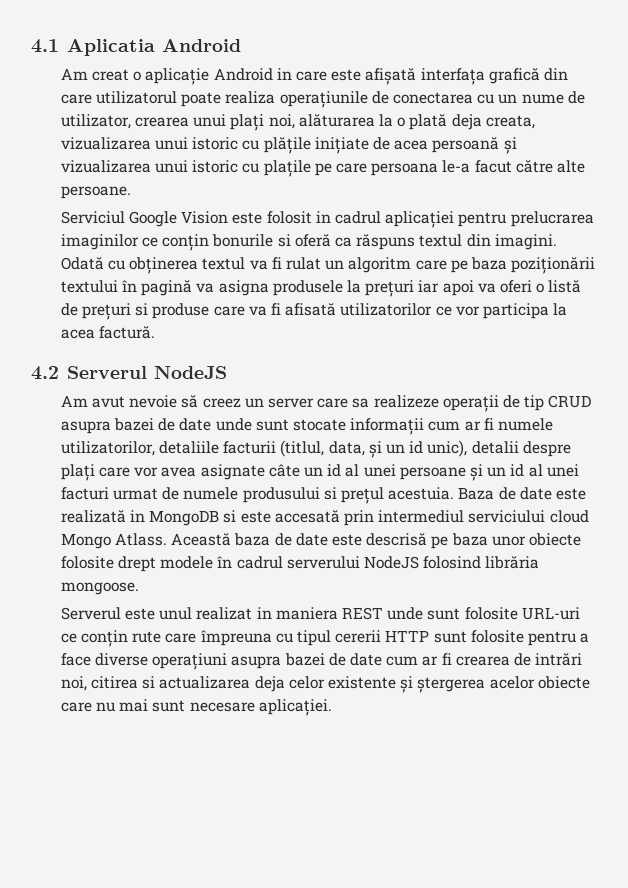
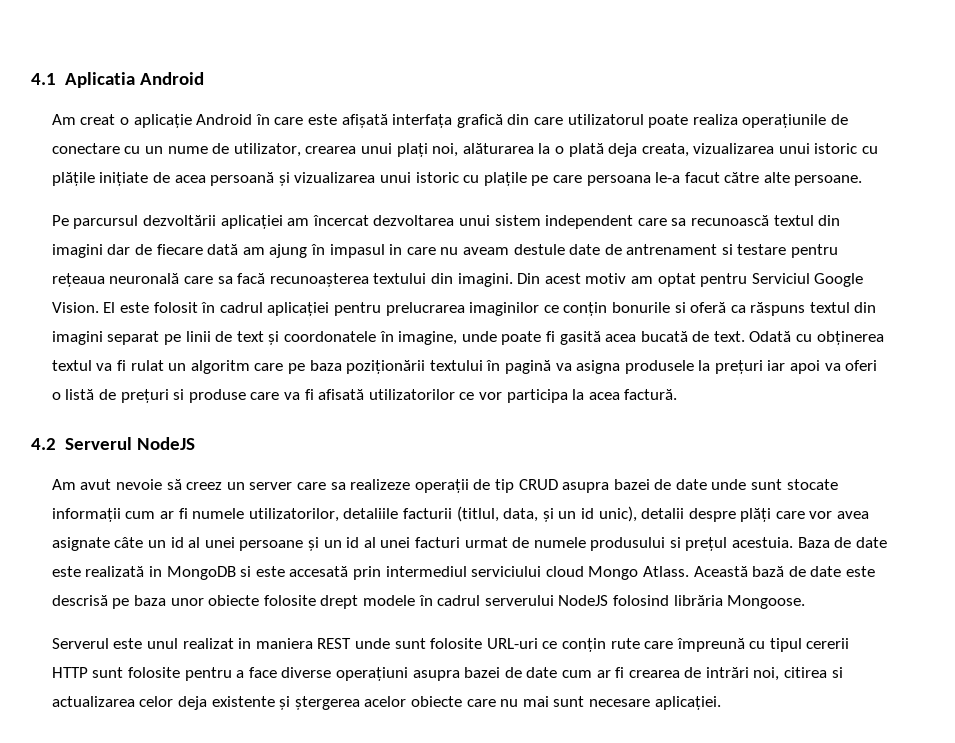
- Am creat o aplicație Android in care este afișată interfața grafică din care utilizatorul poate realiza operațiunile de conectarea cu un nume de utilizator, crearea unui plați noi, alăturarea la o plată deja creata, vizualizarea unui istoric cu plățile inițiate de acea persoană și vizualizarea unui istoric cu plațile pe care persoana le-a facut către alte persoane.
+ Am creat o aplicație Android în care este afișată interfața grafică din care utilizatorul poate realiza operațiunile de conectare cu un nume de utilizator, crearea unui plați noi, alăturarea la o plată deja creata, vizualizarea unui istoric cu plățile inițiate de acea persoană și vizualizarea unui istoric cu plațile pe care persoana le-a facut către alte persoane.
- Serviciul Google Vision este folosit in cadrul aplicației pentru prelucrarea imaginilor ce conțin bonurile si oferă ca răspuns textul din imagini.
+ Pe parcursul dezvoltării aplicației am încercat dezvoltarea unui sistem independent care sa recunoască textul din imagini dar de fiecare dată am ajung în impasul in care nu aveam destule date de antrenament si testare pentru rețeaua neuronală care sa facă recunoașterea textului din imagini. Din acest motiv am optat pentru Serviciul Google Vision. El este folosit în cadrul aplicației pentru prelucrarea imaginilor ce conțin bonurile si oferă ca răspuns textul din imagini separat pe linii de text și coordonatele în imagine, unde poate fi gasită acea bucată de text.
- Am avut nevoie să creez un server care sa realizeze operații de tip CRUD asupra bazei de date unde sunt stocate informații cum ar fi numele utilizatorilor, detaliile facturii (titlul, data, și un id unic), detalii despre plați care vor avea asignate câte un id al unei persoane și un id al unei facturi urmat de numele produsului si prețul acestuia.
+ Am avut nevoie să creez un server care sa realizeze operații de tip CRUD asupra bazei de date unde sunt stocate informații cum ar fi numele utilizatorilor, detaliile facturii (titlul, data, și un id unic), detalii despre plăți care vor avea asignate câte un id al unei persoane și un id al unei facturi urmat de numele produsului si prețul acestuia.
- Această baza de date este descrisă pe baza unor obiecte folosite drept modele în cadrul serverului NodeJS folosind librăria mongoose.
+ Această bază de date este descrisă pe baza unor obiecte folosite drept modele în cadrul serverului NodeJS folosind librăria Mongoose.
- Serverul este unul realizat in maniera REST unde sunt folosite URL-uri ce conțin rute care împreuna cu tipul cererii HTTP sunt folosite pentru a face diverse operațiuni asupra bazei de date cum ar fi crearea de intrări noi, citirea si actualizarea deja celor existente și ștergerea acelor obiecte care nu mai sunt necesare aplicației.
+ Serverul este unul realizat in maniera REST unde sunt folosite URL-uri ce conțin rute care împreună cu tipul cererii HTTP sunt folosite pentru a face diverse operațiuni asupra bazei de date cum ar fi crearea de intrări noi, citirea si actualizarea celor deja existente și ștergerea acelor obiecte care nu mai sunt necesare aplicației.

